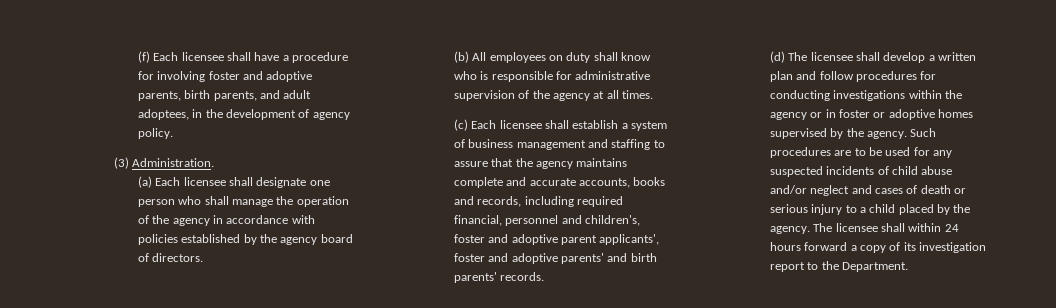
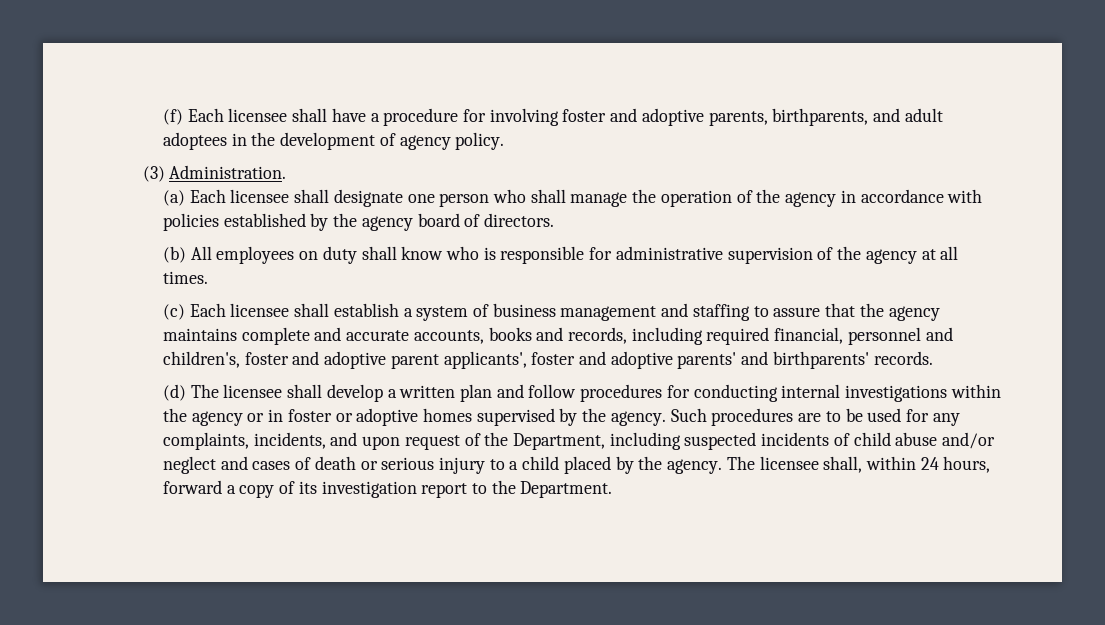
- (f) Each licensee shall have a procedure for involving foster and adoptive parents, birth parents, and adult adoptees, in the development of agency policy.
+ (f) Each licensee shall have a procedure for involving foster and adoptive parents, birthparents, and adult adoptees in the development of agency policy.
- (c) Each licensee shall establish a system of business management and staffing to assure that the agency maintains complete and accurate accounts, books and records, including required financial, personnel and children's, foster and adoptive parent applicants', foster and adoptive parents' and birth parents' records.
+ (c) Each licensee shall establish a system of business management and staffing to assure that the agency maintains complete and accurate accounts, books and records, including required financial, personnel and children's, foster and adoptive parent applicants', foster and adoptive parents' and birthparents' records.
- (d) The licensee shall develop a written plan and follow procedures for conducting investigations within the agency or in foster or adoptive homes supervised by the agency.
+ (d) The licensee shall develop a written plan and follow procedures for conducting internal investigations within the agency or in foster or adoptive homes supervised by the agency.
- Such procedures are to be used for any suspected incidents of child abuse and/or neglect and cases of death or serious injury to a child placed by the agency.
+ Such procedures are to be used for any complaints, incidents, and upon request of the Department, including suspected incidents of child abuse and/or neglect and cases of death or serious injury to a child placed by the agency.
- The licensee shall within 24 hours forward a copy of its investigation report to the Department.
+ The licensee shall, within 24 hours, forward a copy of its investigation report to the Department.

